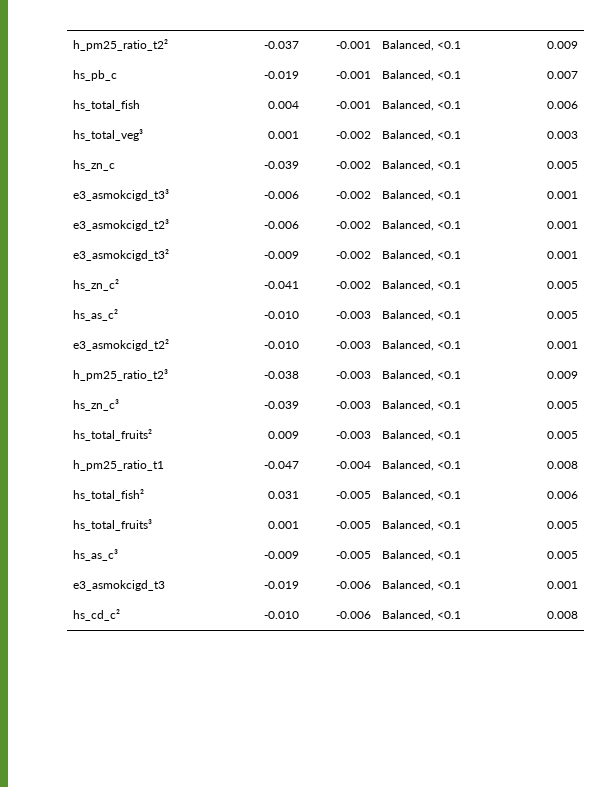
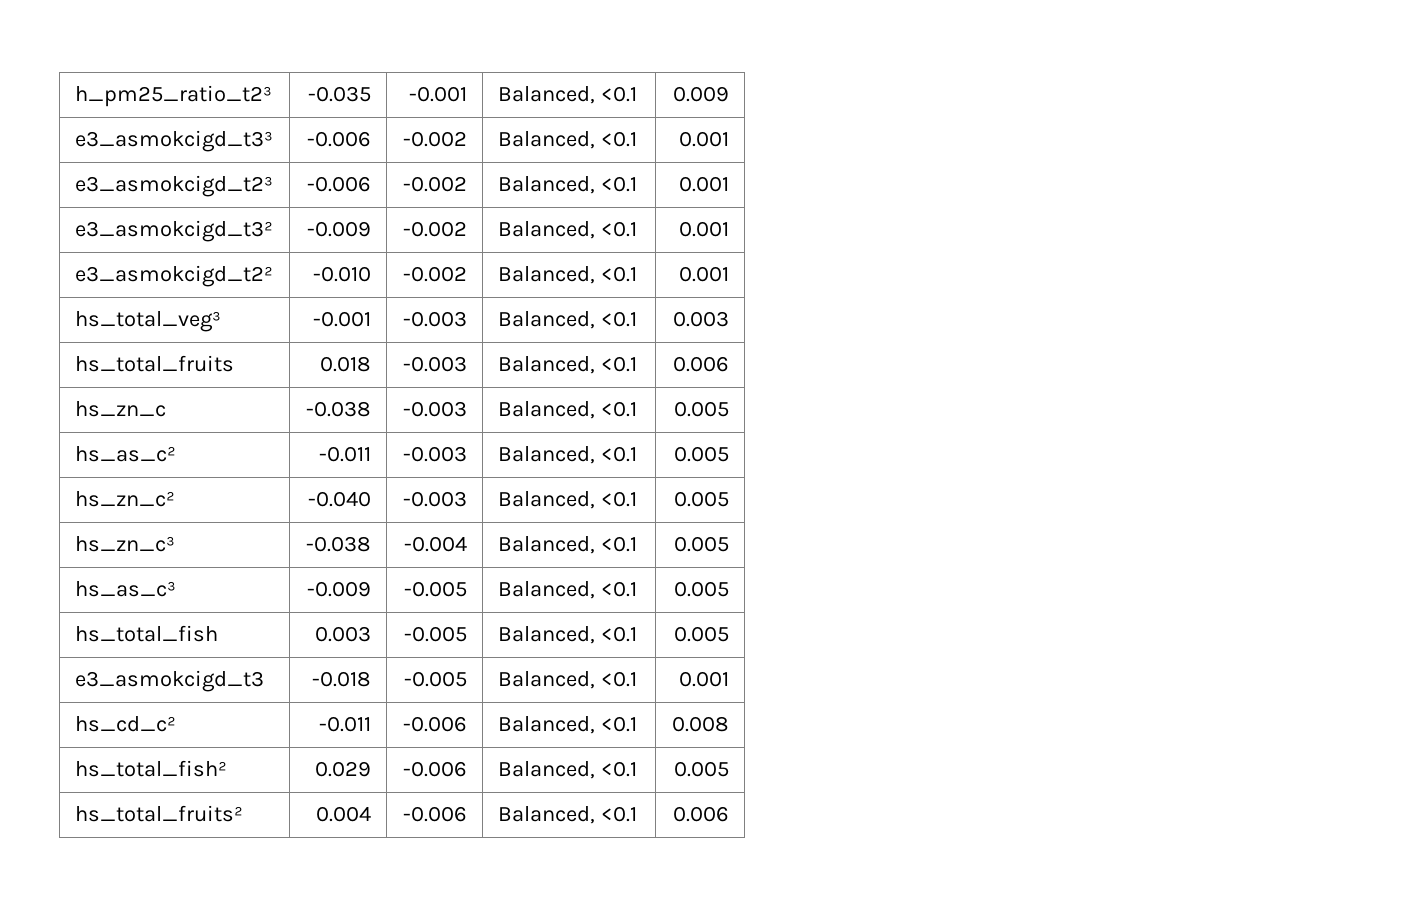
- h_pm25_ratio_t2² | -0.037 | -0.001 | Balanced, <0.1 | 0.009
+ h_pm25_ratio_t2³ | -0.035 | -0.001 | Balanced, <0.1 | 0.009
- hs_pb_c | -0.019 | -0.001 | Balanced, <0.1 | 0.007
- hs_total_fish | 0.004 | -0.001 | Balanced, <0.1 | 0.006
- hs_total_veg³ | 0.001 | -0.002 | Balanced, <0.1 | 0.003
- hs_zn_c | -0.039 | -0.002 | Balanced, <0.1 | 0.005
- hs_zn_c² | -0.041 | -0.002 | Balanced, <0.1 | 0.005
+ e3_asmokcigd_t2² | -0.010 | -0.002 | Balanced, <0.1 | 0.001
+ hs_total_veg³ | -0.001 | -0.003 | Balanced, <0.1 | 0.003
+ hs_total_fruits | 0.018 | -0.003 | Balanced, <0.1 | 0.006
+ hs_zn_c | -0.038 | -0.003 | Balanced, <0.1 | 0.005
- hs_as_c² | -0.010 | -0.003 | Balanced, <0.1 | 0.005
- e3_asmokcigd_t2² | -0.010 | -0.003 | Balanced, <0.1 | 0.001
- h_pm25_ratio_t2³ | -0.038 | -0.003 | Balanced, <0.1 | 0.009
- hs_zn_c³ | -0.039 | -0.003 | Balanced, <0.1 | 0.005
- hs_total_fruits² | 0.009 | -0.003 | Balanced, <0.1 | 0.005
- h_pm25_ratio_t1 | -0.047 | -0.004 | Balanced, <0.1 | 0.008
- hs_total_fish² | 0.031 | -0.005 | Balanced, <0.1 | 0.006
- hs_total_fruits³ | 0.001 | -0.005 | Balanced, <0.1 | 0.005
+ hs_as_c² | -0.011 | -0.003 | Balanced, <0.1 | 0.005
+ hs_zn_c² | -0.040 | -0.003 | Balanced, <0.1 | 0.005
+ hs_zn_c³ | -0.038 | -0.004 | Balanced, <0.1 | 0.005
+ hs_total_fish | 0.003 | -0.005 | Balanced, <0.1 | 0.005
- e3_asmokcigd_t3 | -0.019 | -0.006 | Balanced, <0.1 | 0.001
+ e3_asmokcigd_t3 | -0.018 | -0.005 | Balanced, <0.1 | 0.001
- hs_cd_c² | -0.010 | -0.006 | Balanced, <0.1 | 0.008
+ hs_cd_c² | -0.011 | -0.006 | Balanced, <0.1 | 0.008
+ hs_total_fish² | 0.029 | -0.006 | Balanced, <0.1 | 0.005
+ hs_total_fruits² | 0.004 | -0.006 | Balanced, <0.1 | 0.006

